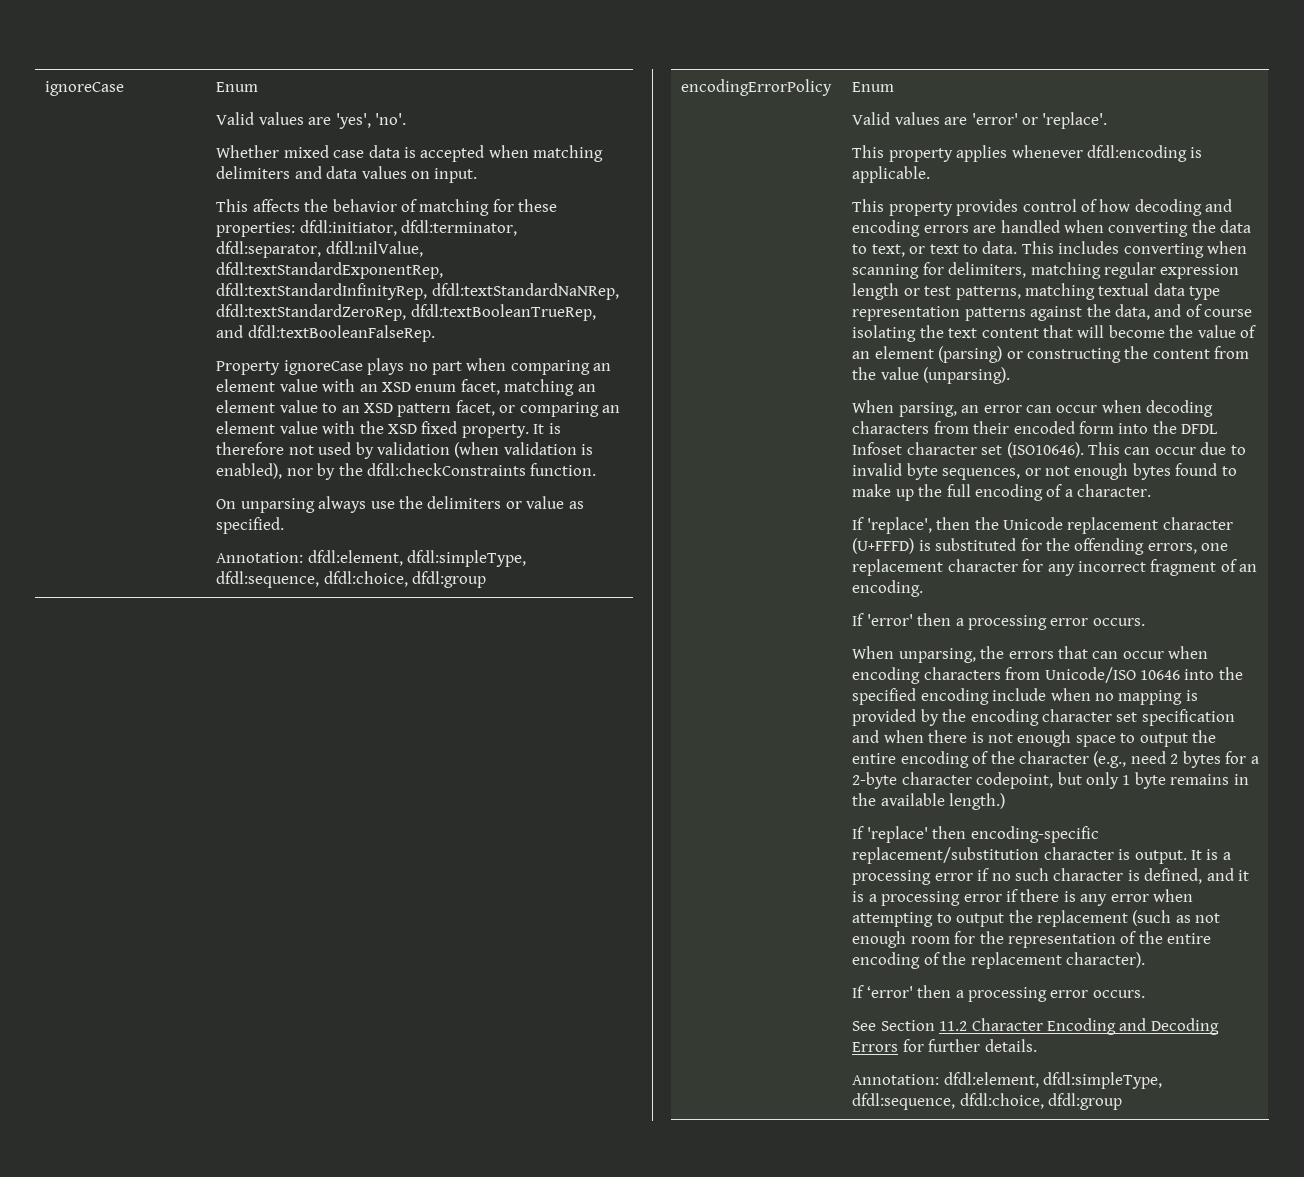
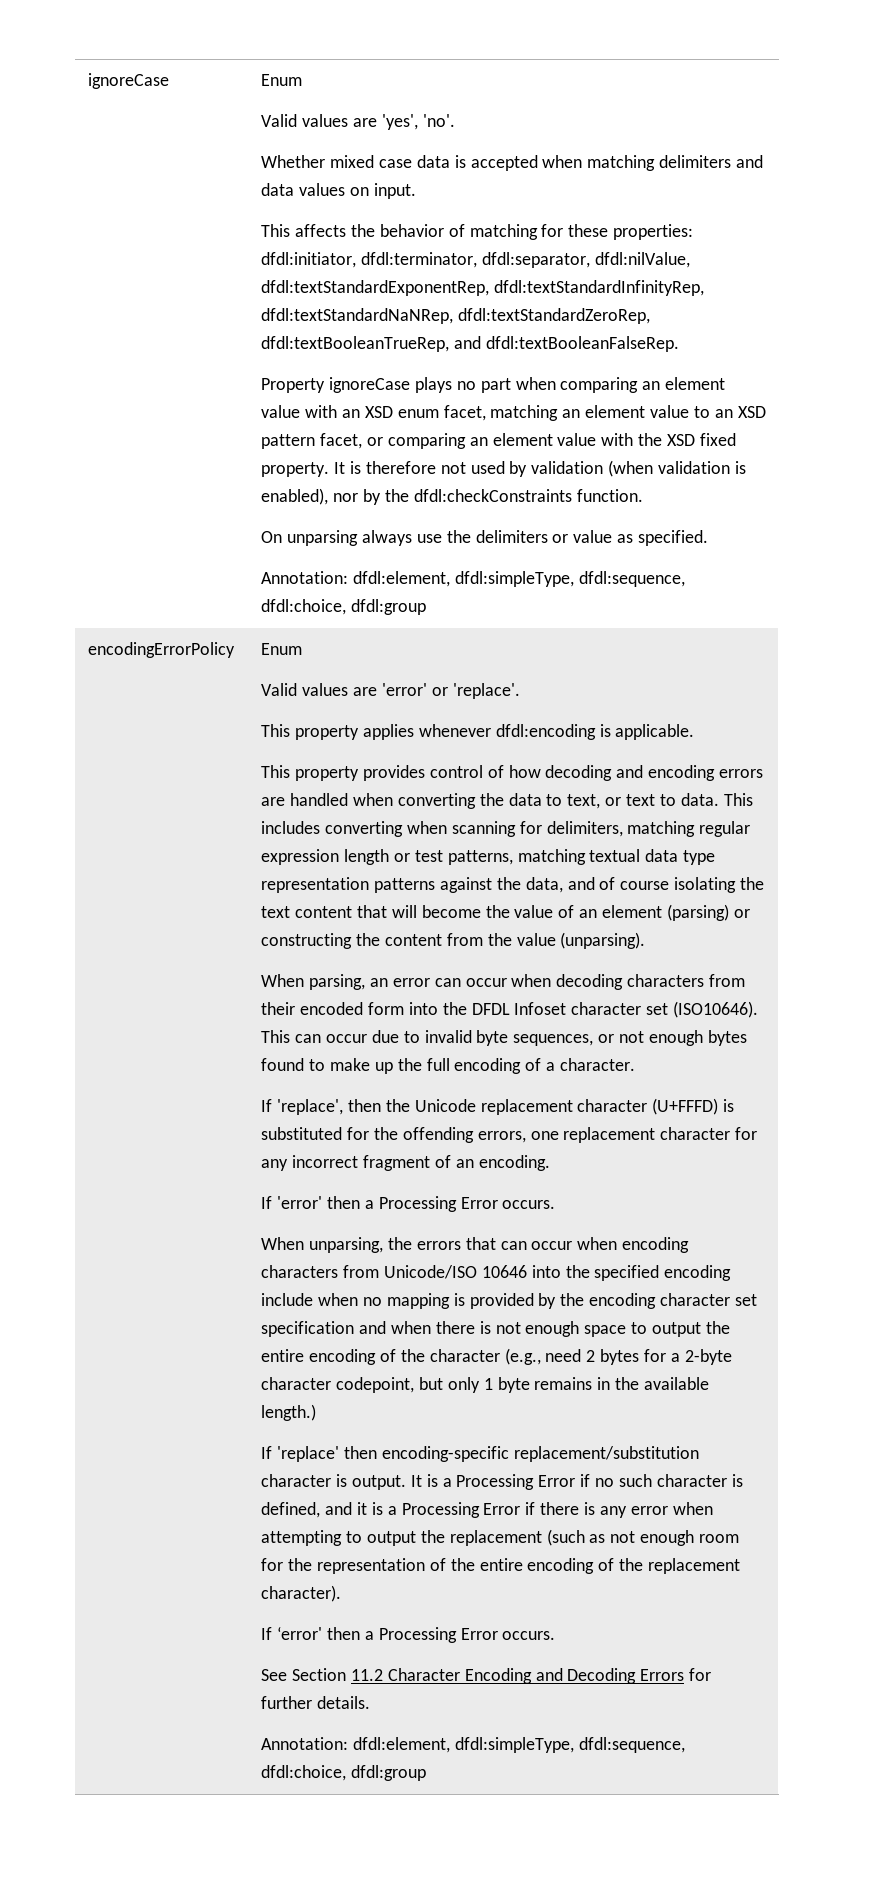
  If 'replace', then the Unicode replacement character (U+FFFD) is substituted for the offending errors, one replacement character for any incorrect fragment of an encoding.
- If 'error' then a processing error occurs.
+ If 'error' then a Processing Error occurs.
- It is a processing error if no such character is defined, and it is a processing error if there is any error when attempting to output the replacement (such as not enough room for the representation of the entire encoding of the replacement character).
- If ‘error' then a processing error occurs.
+ It is a Processing Error if no such character is defined, and it is a Processing Error if there is any error when attempting to output the replacement (such as not enough room for the representation of the entire encoding of the replacement character).
+ If ‘error' then a Processing Error occurs.

